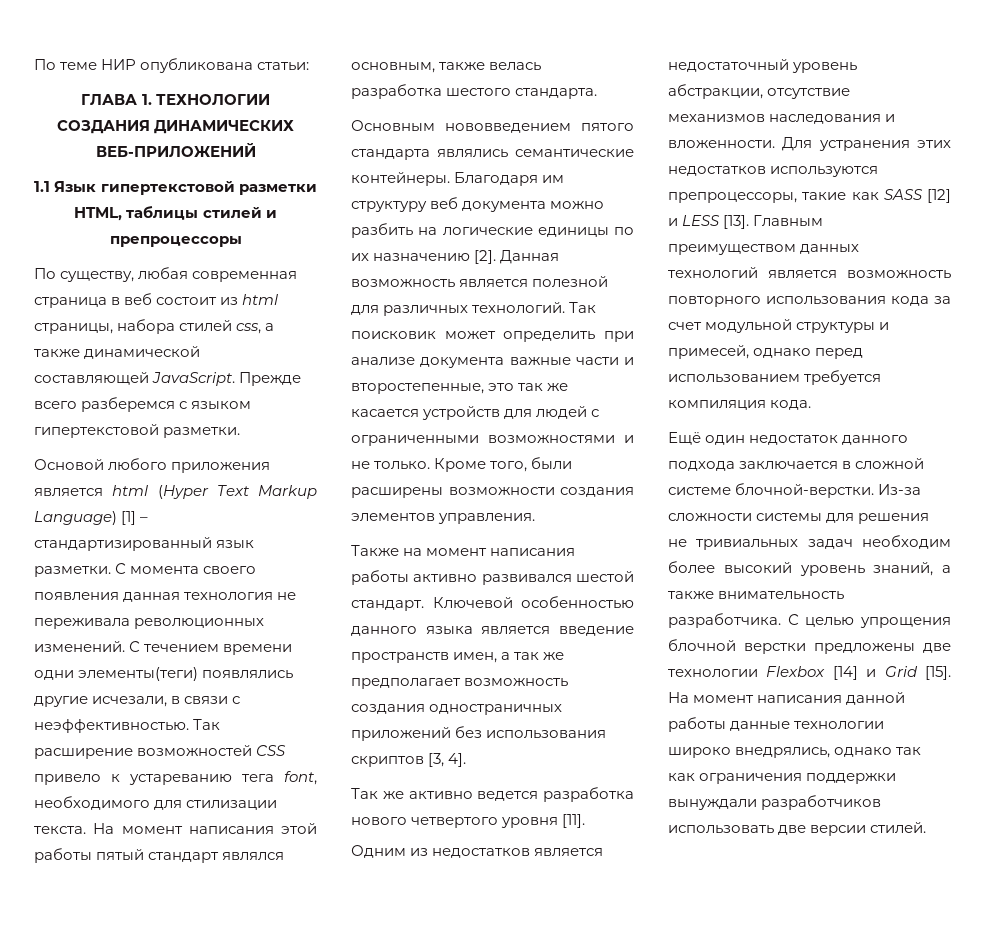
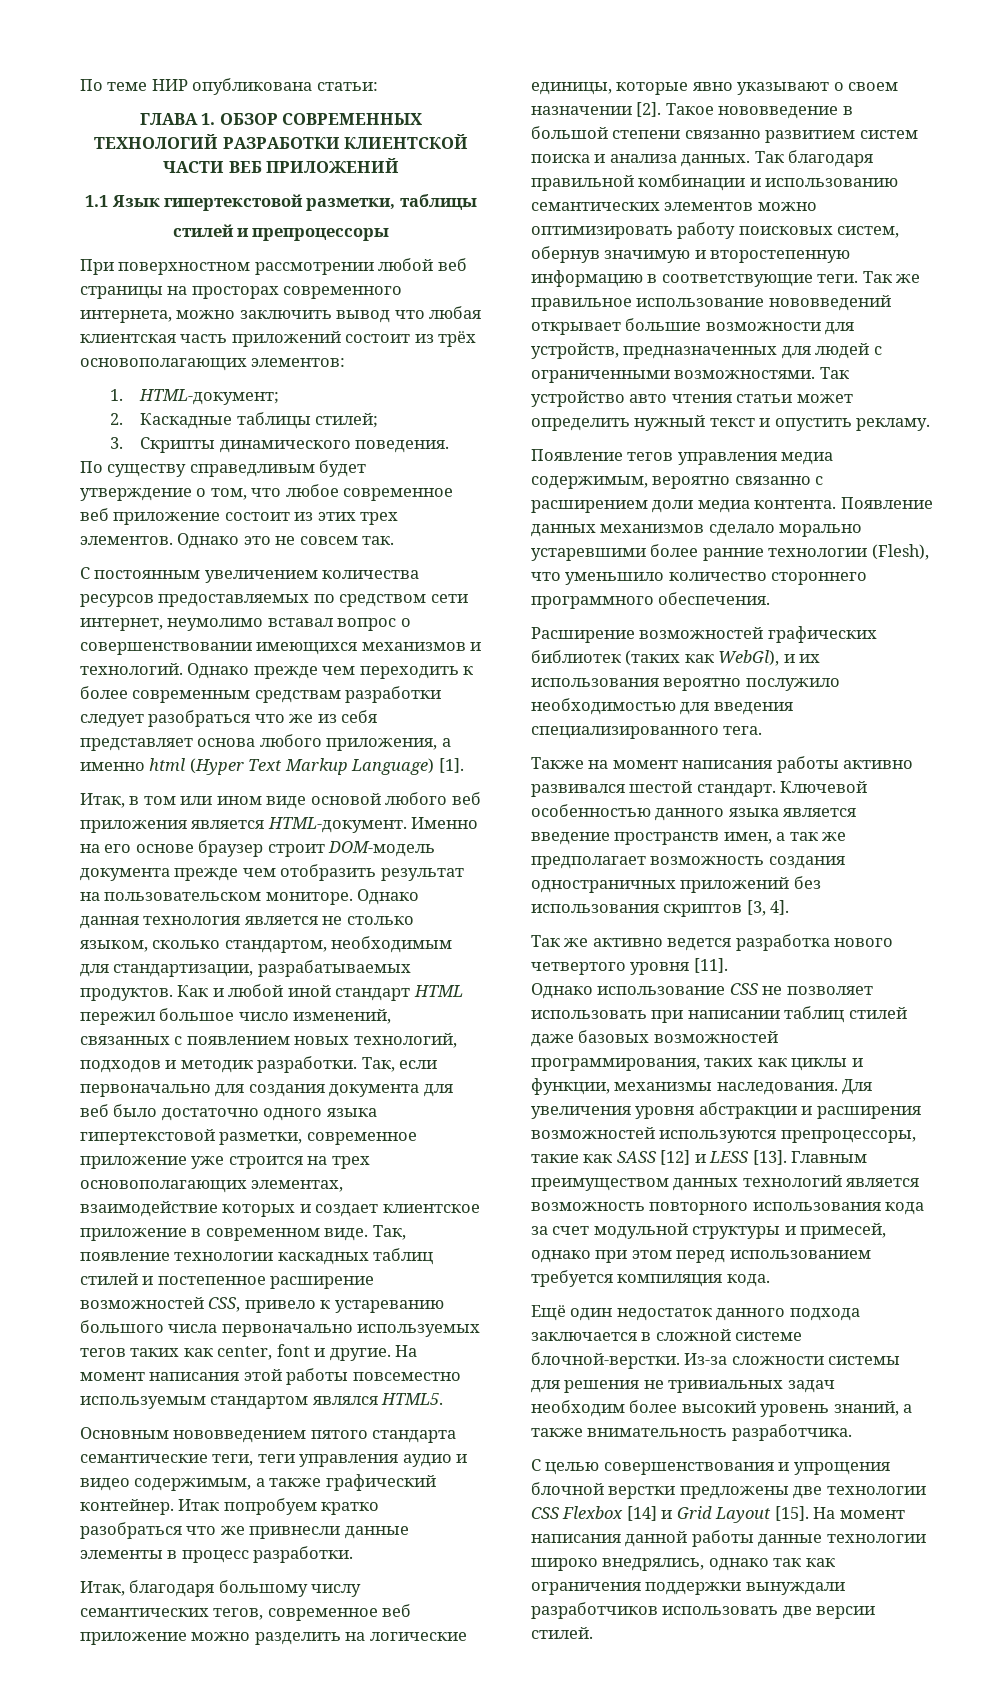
- ГЛАВА 1. ТЕХНОЛОГИИ СОЗДАНИЯ ДИНАМИЧЕСКИХ ВЕБ-ПРИЛОЖЕНИЙ
+ ГЛАВА 1. ОБЗОР СОВРЕМЕННЫХ ТЕХНОЛОГИЙ РАЗРАБОТКИ КЛИЕНТСКОЙ ЧАСТИ ВЕБ ПРИЛОЖЕНИЙ
- 1.1 Язык гипертекстовой разметки HTML, таблицы стилей и препроцессоры
+ 1.1 Язык гипертекстовой разметки, таблицы
+ стилей и препроцессоры
- По существу, любая современная страница в веб состоит из html страницы, набора стилей css, а также динамической составляющей JavaScript. Прежде всего разберемся с языком гипертекстовой разметки.
- Основой любого приложения является html (Hyper Text Markup Language) [1] – стандартизированный язык разметки. С момента своего появления данная технология не переживала революционных изменений. С течением времени одни элементы(теги) появлялись другие исчезали, в связи с неэффективностью. Так расширение возможностей CSS привело к устареванию тега font, необходимого для стилизации текста.
+ При поверхностном рассмотрении любой веб страницы на просторах современного интернета, можно заключить вывод что любая клиентская часть приложений состоит из трёх основополагающих элементов:
+ 1. HTML-документ;
+ 2. Каскадные таблицы стилей;
+ 3. Cкрипты динамического поведения.
+ По существу справедливым будет утверждение о том, что любое современное веб приложение состоит из этих трех элементов. Однако это не совсем так.
+ С постоянным увеличением количества ресурсов предоставляемых по средством сети интернет, неумолимо вставал вопрос о совершенствовании имеющихся механизмов и технологий. Однако прежде чем переходить к более современным средствам разработки следует разобраться что же из себя представляет основа любого приложения, а именно html (Hyper Text Markup Language) [1].
+ Итак, в том или ином виде основой любого веб приложения является HTML-документ. Именно на его основе браузер строит DOM-модель документа прежде чем отобразить результат на пользовательском мониторе. Однако данная технология является не столько языком, сколько стандартом, необходимым для стандартизации, разрабатываемых продуктов. Как и любой иной стандарт HTML пережил большое число изменений, связанных с появлением новых технологий, подходов и методик разработки. Так, если первоначально для создания документа для веб было достаточно одного языка гипертекстовой разметки, современное приложение уже строится на трех основополагающих элементах, взаимодействие которых и создает клиентское приложение в современном виде. Так, появление технологии каскадных таблиц стилей и постепенное расширение возможностей CSS, привело к устареванию большого числа первоначально используемых тегов таких как center, font и другие.
- На момент написания этой работы пятый стандарт являлся основным, также велась разработка шестого стандарта.
- Основным нововведением пятого стандарта являлись семантические контейнеры. Благодаря им структуру веб документа можно разбить на логические единицы по их назначению [2]. Данная возможность является полезной для различных технологий. Так поисковик может определить при анализе документа важные части и второстепенные, это так же касается устройств для людей с ограниченными возможностями и не только. Кроме того, были расширены возможности создания элементов управления.
+ На момент написания этой работы повсеместно используемым стандартом являлся HTML5.
+ Основным нововведением пятого стандарта семантические теги, теги управления аудио и видео содержимым, а также графический контейнер. Итак попробуем кратко разобраться что же привнесли данные элементы в процесс разработки.
+ Итак, благодаря большому числу семантических тегов, современное веб приложение можно разделить на логические единицы, которые явно указывают о своем назначении [2]. Такое нововведение в большой степени связанно развитием систем поиска и анализа данных. Так благодаря правильной комбинации и использованию семантических элементов можно оптимизировать работу поисковых систем, обернув значимую и второстепенную информацию в соответствующие теги. Так же правильное использование нововведений открывает большие возможности для устройств, предназначенных для людей с ограниченными возможностями. Так устройство авто чтения статьи может определить нужный текст и опустить рекламу.
+ Появление тегов управления медиа содержимым, вероятно связанно с расширением доли медиа контента. Появление данных механизмов сделало морально устаревшими более ранние технологии (Flesh), что уменьшило количество стороннего программного обеспечения.
+ Расширение возможностей графических библиотек (таких как WebGl), и их использования вероятно послужило необходимостью для введения специализированного тега.
- Одним из недостатков является недостаточный уровень абстракции, отсутствие механизмов наследования и вложенности. Для устранения этих недостатков используются препроцессоры, такие как SASS [12] и LESS [13].
+ Однако использование CSS не позволяет использовать при написании таблиц стилей даже базовых возможностей программирования, таких как циклы и функции, механизмы наследования. Для увеличения уровня абстракции и расширения возможностей используются препроцессоры, такие как SASS [12] и LESS [13].
- Главным преимуществом данных технологий является возможность повторного использования кода за счет модульной структуры и примесей, однако перед использованием требуется компиляция кода.
+ Главным преимуществом данных технологий является возможность повторного использования кода за счет модульной структуры и примесей, однако при этом перед использованием требуется компиляция кода.
- Из-за сложности системы для решения не тривиальных задач необходим более высокий уровень знаний, а также внимательность разработчика. С целью упрощения блочной верстки предложены две технологии Flexbox [14] и Grid [15].
+ Из-за сложности системы для решения не тривиальных задач необходим более высокий уровень знаний, а также внимательность разработчика.
+ С целью совершенствования и упрощения блочной верстки предложены две технологии CSS Flexbox [14] и Grid Layout [15].

